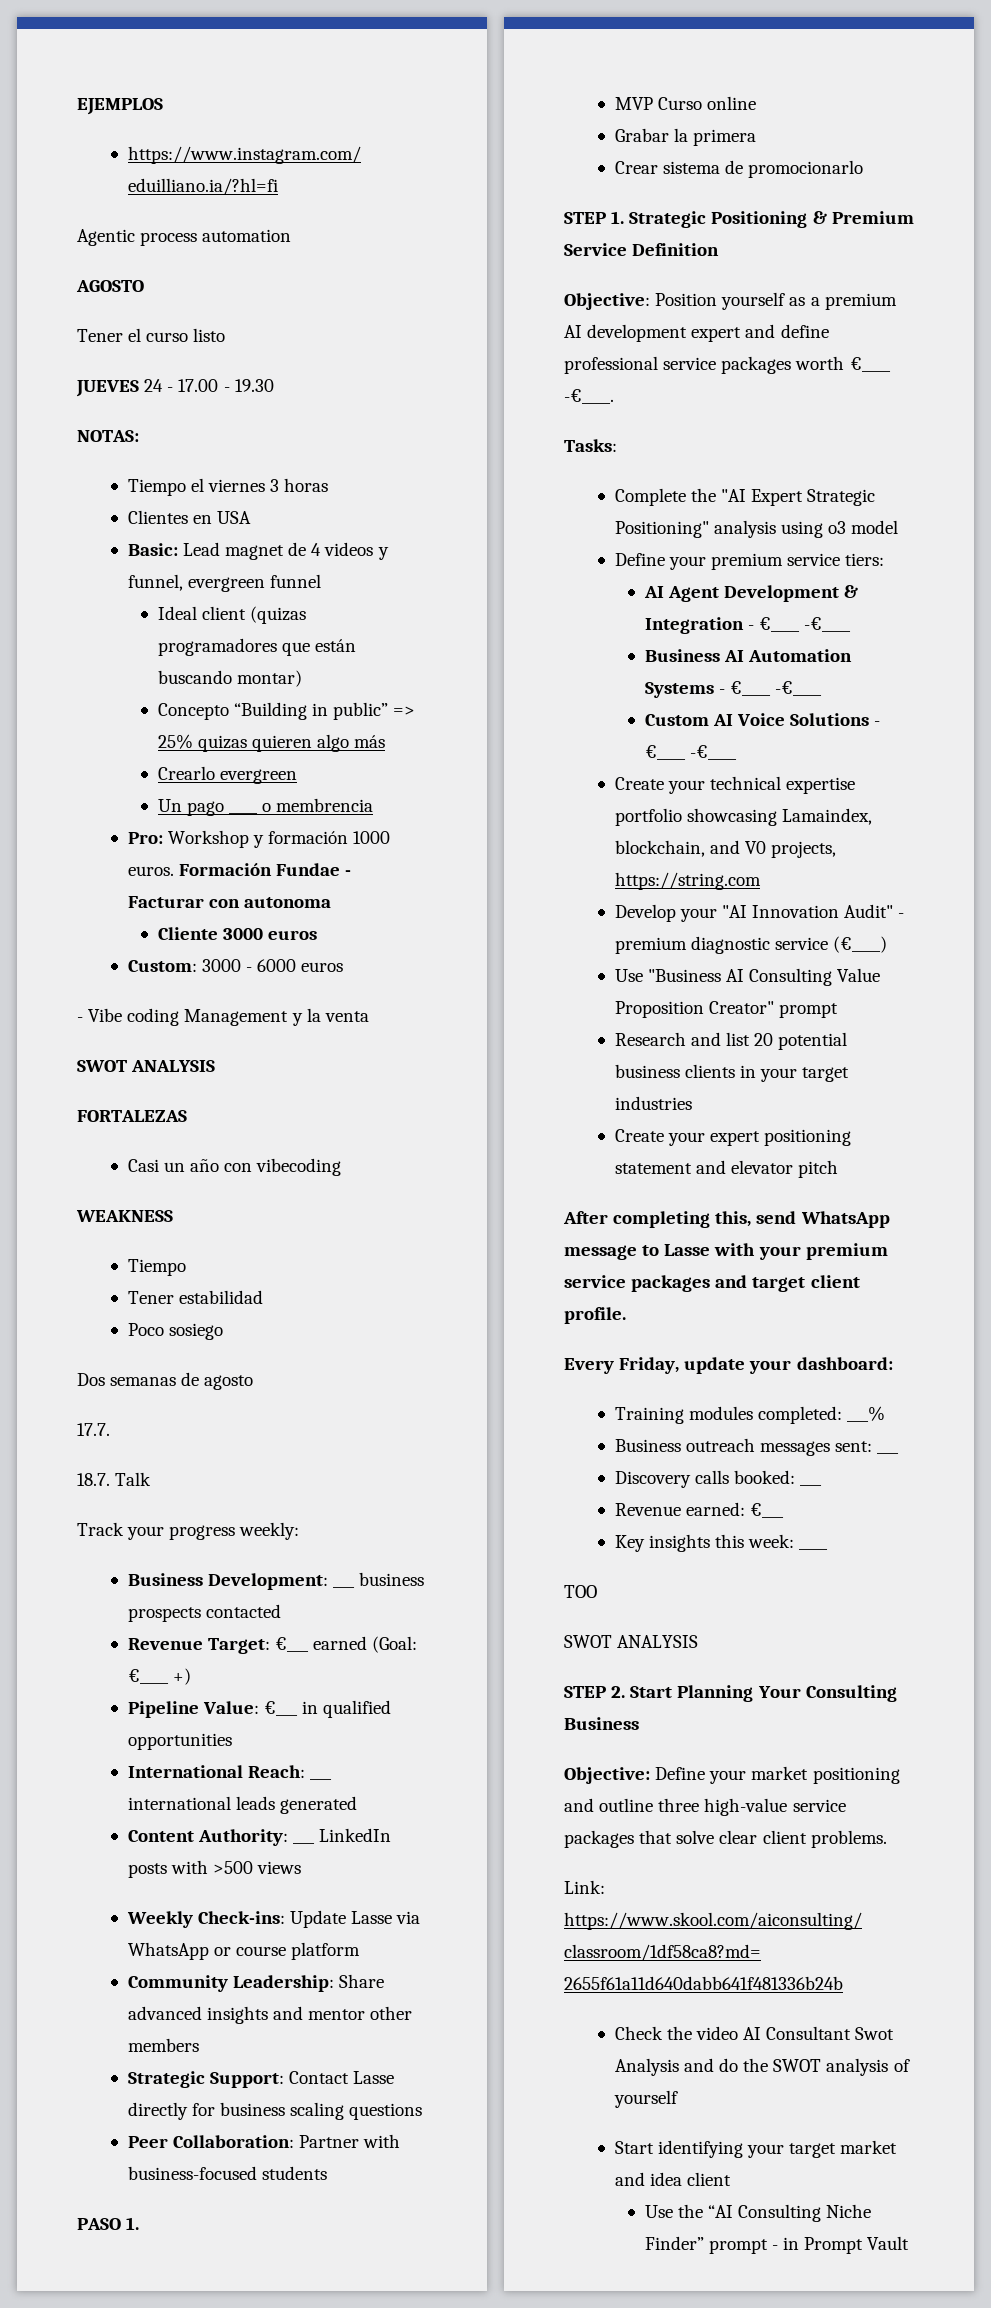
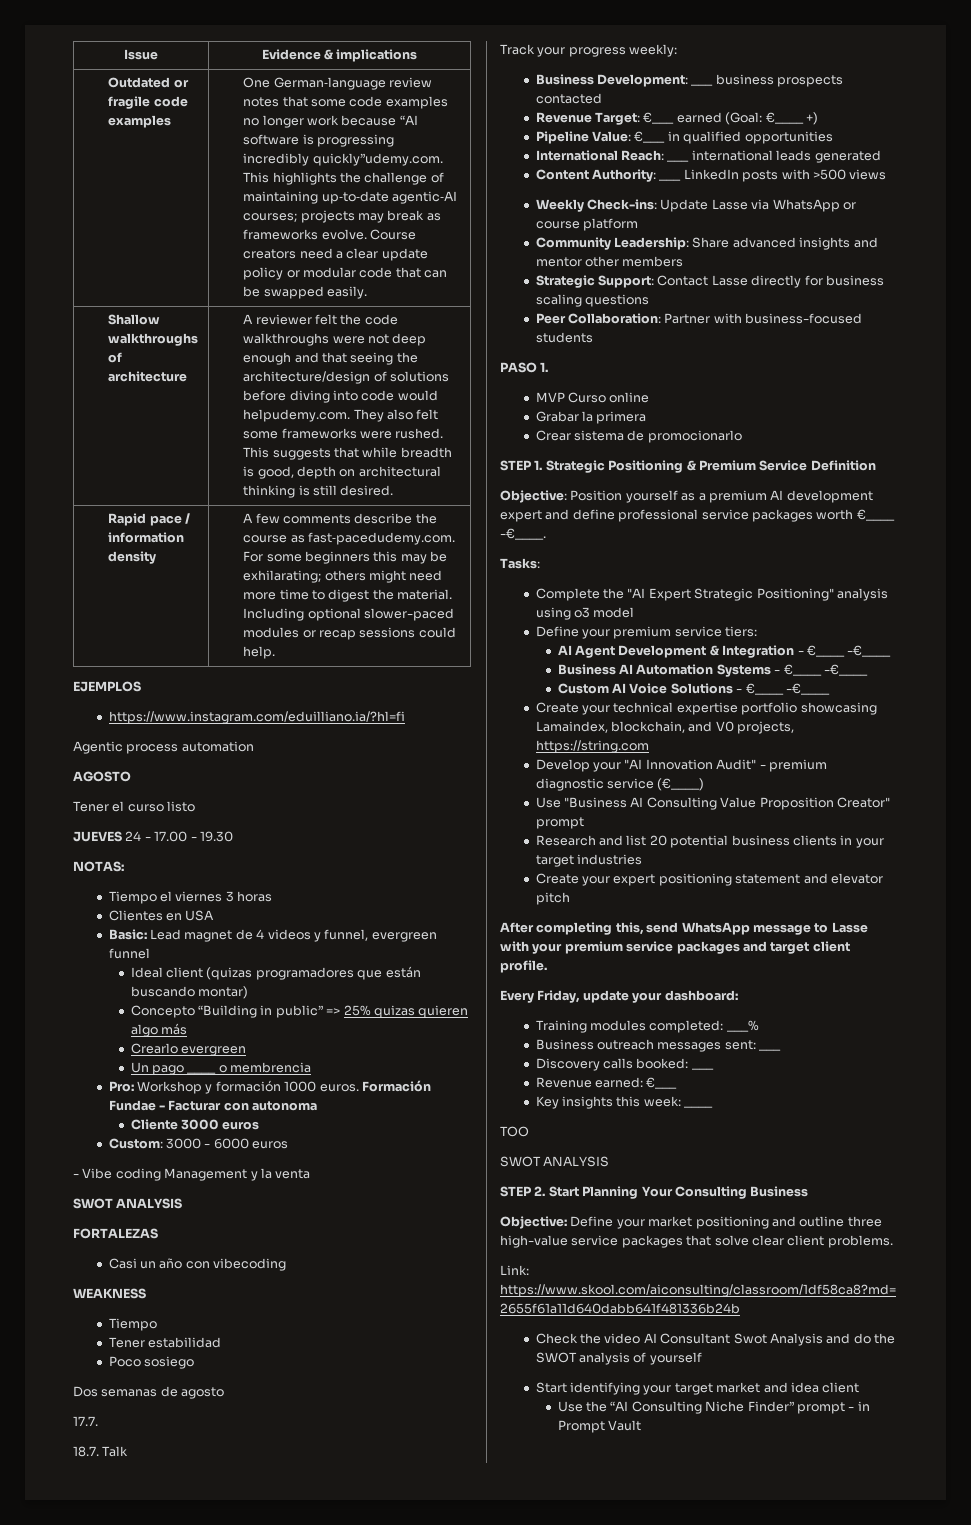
+ Issue | Evidence & implications
+ Outdated or fragile code examples | One German‑language review notes that some code examples no longer work because “AI software is progressing incredibly quickly”udemy.com. This highlights the challenge of maintaining up‑to‑date agentic‑AI courses; projects may break as frameworks evolve. Course creators need a clear update policy or modular code that can be swapped easily.
+ Shallow walkthroughs of architecture | A reviewer felt the code walkthroughs were not deep enough and that seeing the architecture/design of solutions before diving into code would helpudemy.com. They also felt some frameworks were rushed. This suggests that while breadth is good, depth on architectural thinking is still desired.
+ Rapid pace / information density | A few comments describe the course as fast‑pacedudemy.com. For some beginners this may be exhilarating; others might need more time to digest the material. Including optional slower-paced modules or recap sessions could help.

